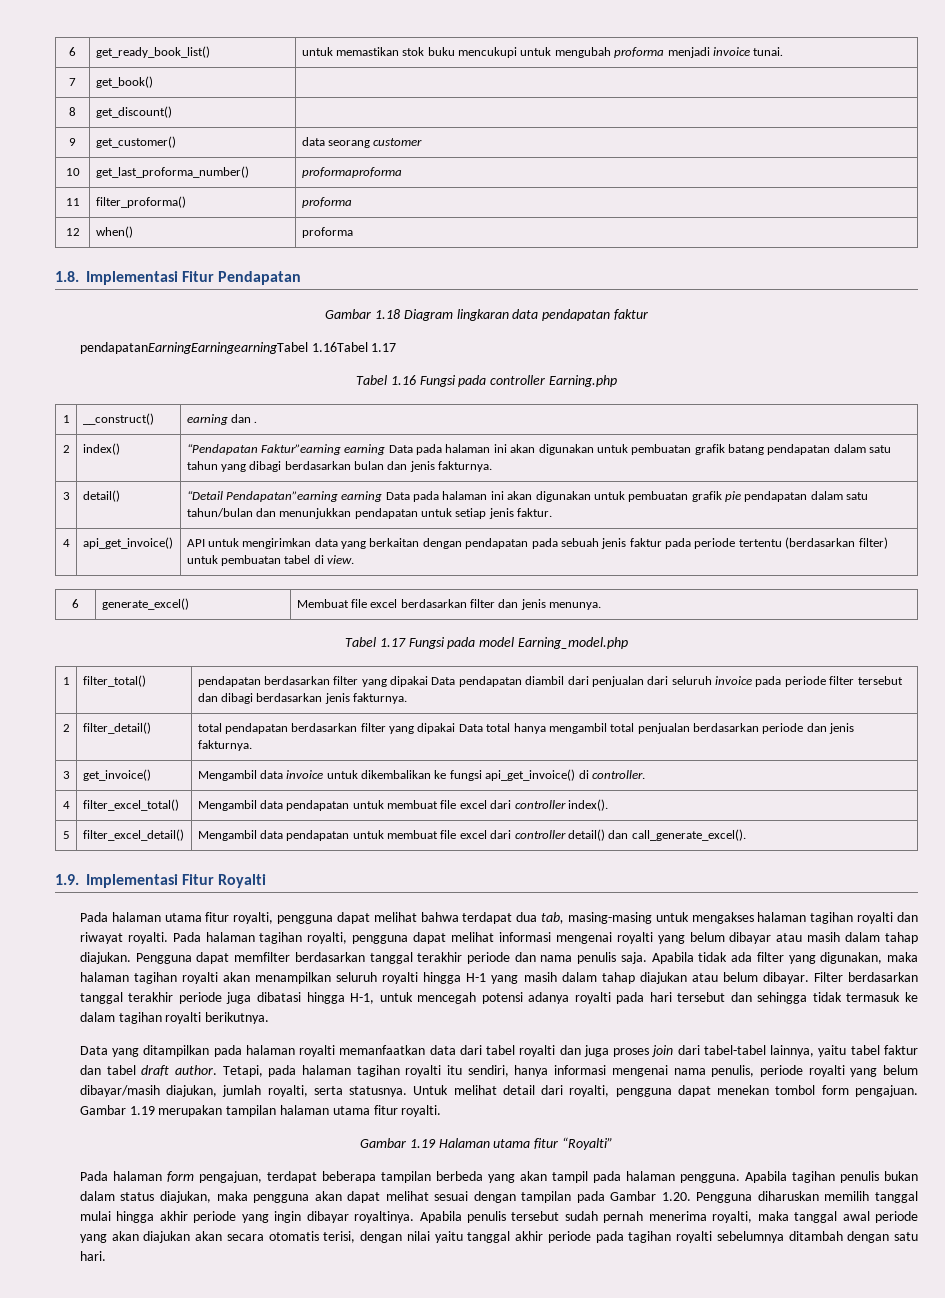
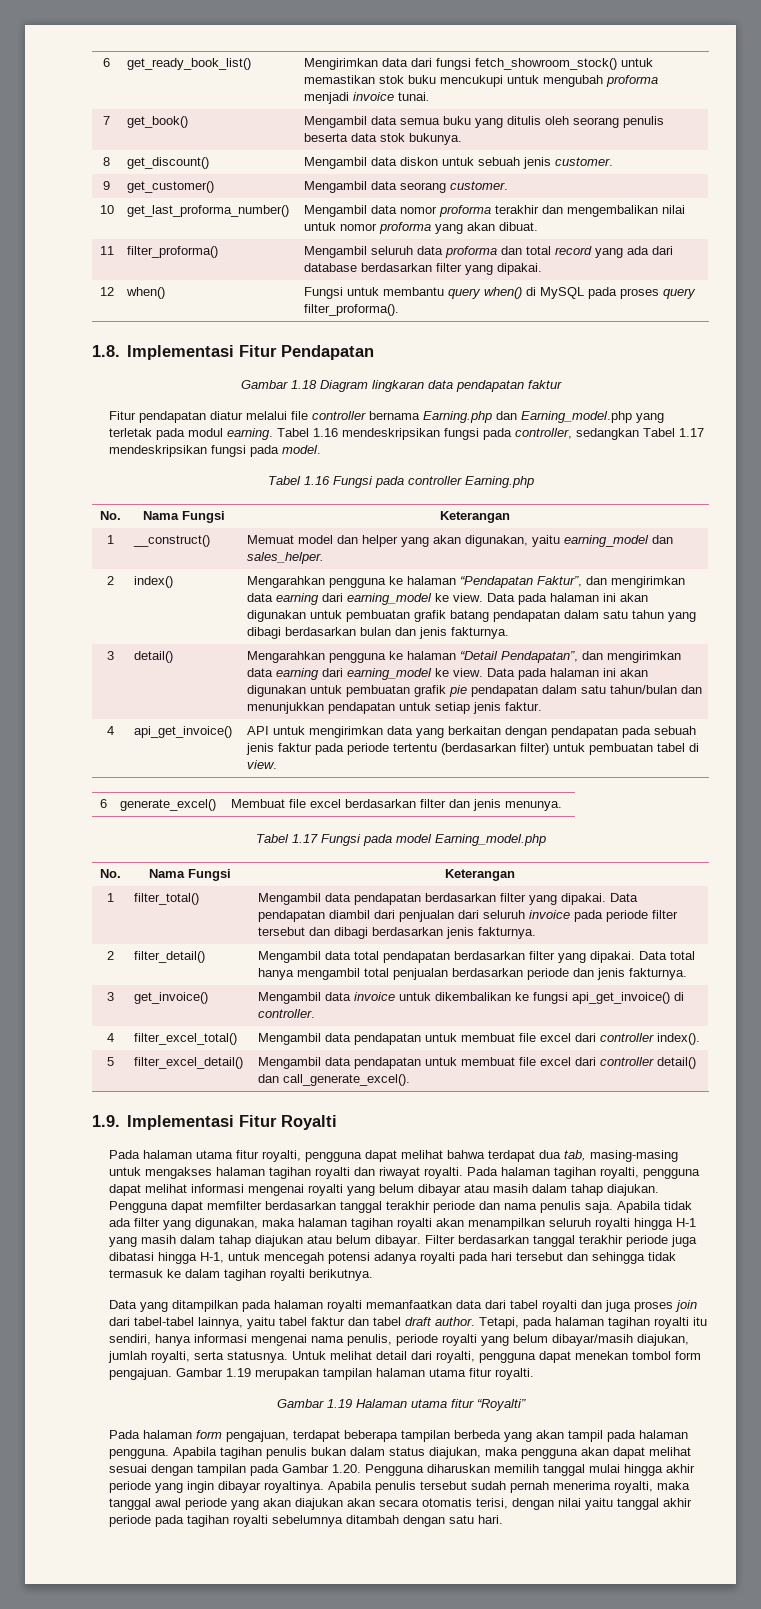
- 6 | get_ready_book_list() | untuk memastikan stok buku mencukupi untuk mengubah proforma menjadi invoice tunai.
+ 6 | get_ready_book_list() | Mengirimkan data dari fungsi fetch_showroom_stock() untuk memastikan stok buku mencukupi untuk mengubah proforma menjadi invoice tunai.
- 7 | get_book() |
- 8 | get_discount() |
+ 7 | get_book() | Mengambil data semua buku yang ditulis oleh seorang penulis beserta data stok bukunya.
+ 8 | get_discount() | Mengambil data diskon untuk sebuah jenis customer.
- 9 | get_customer() | data seorang customer
+ 9 | get_customer() | Mengambil data seorang customer.
- 10 | get_last_proforma_number() | proformaproforma
- 11 | filter_proforma() | proforma
- 12 | when() | proforma
+ 10 | get_last_proforma_number() | Mengambil data nomor proforma terakhir dan mengembalikan nilai untuk nomor proforma yang akan dibuat.
+ 11 | filter_proforma() | Mengambil seluruh data proforma dan total record yang ada dari database berdasarkan filter yang dipakai.
+ 12 | when() | Fungsi untuk membantu query when() di MySQL pada proses query filter_proforma().
- pendapatanEarningEarningearningTabel 1.16Tabel 1.17
+ Fitur pendapatan diatur melalui file controller bernama Earning.php dan Earning_model.php yang terletak pada modul earning. Tabel 1.16 mendeskripsikan fungsi pada controller, sedangkan Tabel 1.17 mendeskripsikan fungsi pada model.
  Tabel 1.16 Fungsi pada controller Earning.php
- 1 | __construct() | earning dan .
- 2 | index() | “Pendapatan Faktur”earning earning Data pada halaman ini akan digunakan untuk pembuatan grafik batang pendapatan dalam satu tahun yang dibagi berdasarkan bulan dan jenis fakturnya.
+ No. | Nama Fungsi | Keterangan
+ 1 | __construct() | Memuat model dan helper yang akan digunakan, yaitu earning_model dan sales_helper.
+ 2 | index() | Mengarahkan pengguna ke halaman “Pendapatan Faktur”, dan mengirimkan data earning dari earning_model ke view. Data pada halaman ini akan digunakan untuk pembuatan grafik batang pendapatan dalam satu tahun yang dibagi berdasarkan bulan dan jenis fakturnya.
- 3 | detail() | “Detail Pendapatan”earning earning Data pada halaman ini akan digunakan untuk pembuatan grafik pie pendapatan dalam satu tahun/bulan dan menunjukkan pendapatan untuk setiap jenis faktur.
+ 3 | detail() | Mengarahkan pengguna ke halaman “Detail Pendapatan”, dan mengirimkan data earning dari earning_model ke view. Data pada halaman ini akan digunakan untuk pembuatan grafik pie pendapatan dalam satu tahun/bulan dan menunjukkan pendapatan untuk setiap jenis faktur.
  Tabel 1.17 Fungsi pada model Earning_model.php
+ No. | Nama Fungsi | Keterangan
- 1 | filter_total() | pendapatan berdasarkan filter yang dipakai Data pendapatan diambil dari penjualan dari seluruh invoice pada periode filter tersebut dan dibagi berdasarkan jenis fakturnya.
+ 1 | filter_total() | Mengambil data pendapatan berdasarkan filter yang dipakai. Data pendapatan diambil dari penjualan dari seluruh invoice pada periode filter tersebut dan dibagi berdasarkan jenis fakturnya.
- 2 | filter_detail() | total pendapatan berdasarkan filter yang dipakai Data total hanya mengambil total penjualan berdasarkan periode dan jenis fakturnya.
+ 2 | filter_detail() | Mengambil data total pendapatan berdasarkan filter yang dipakai. Data total hanya mengambil total penjualan berdasarkan periode dan jenis fakturnya.

